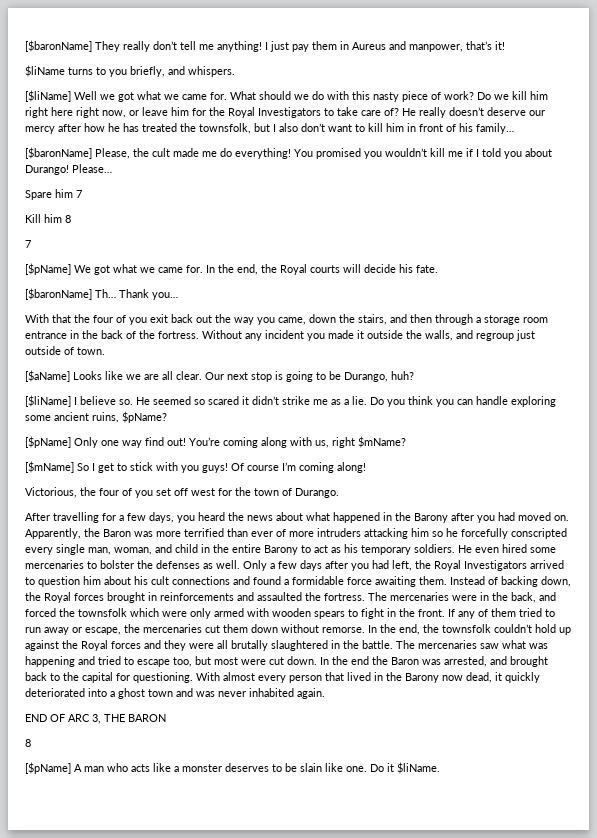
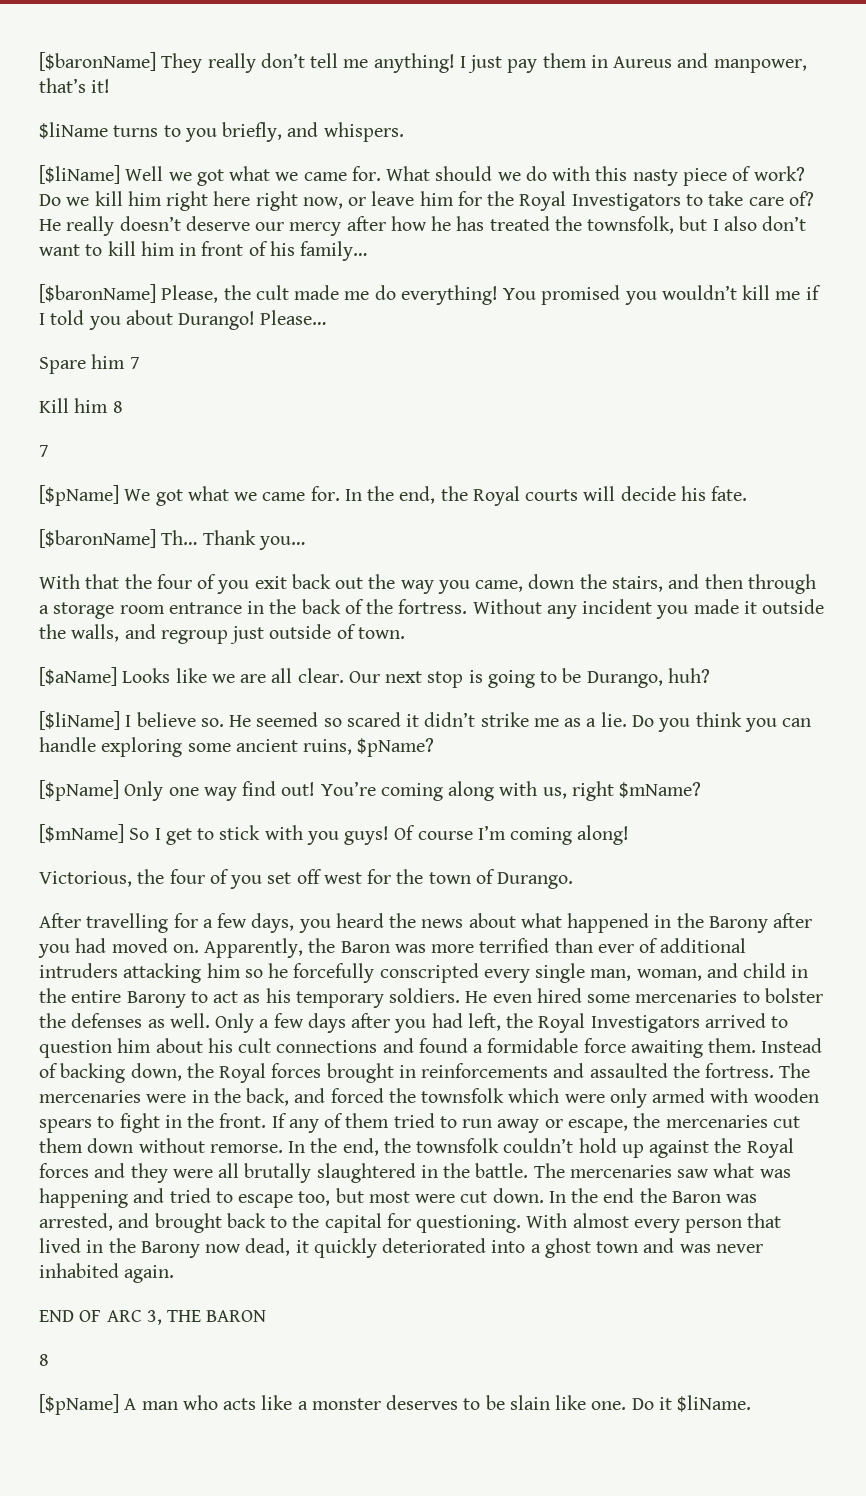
- Apparently, the Baron was more terrified than ever of more intruders attacking him so he forcefully conscripted every single man, woman, and child in the entire Barony to act as his temporary soldiers.
+ Apparently, the Baron was more terrified than ever of additional intruders attacking him so he forcefully conscripted every single man, woman, and child in the entire Barony to act as his temporary soldiers.

